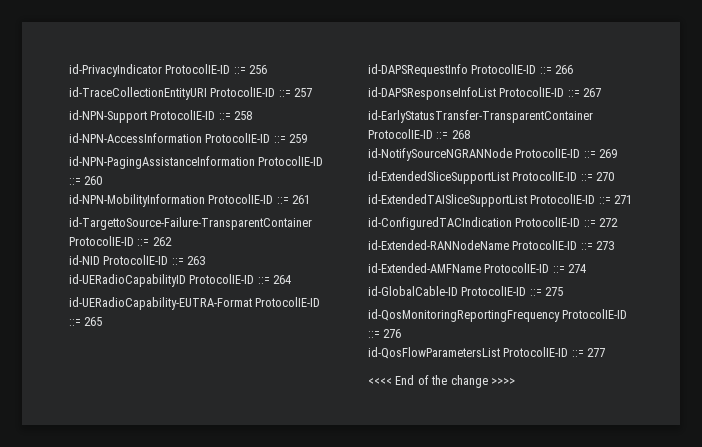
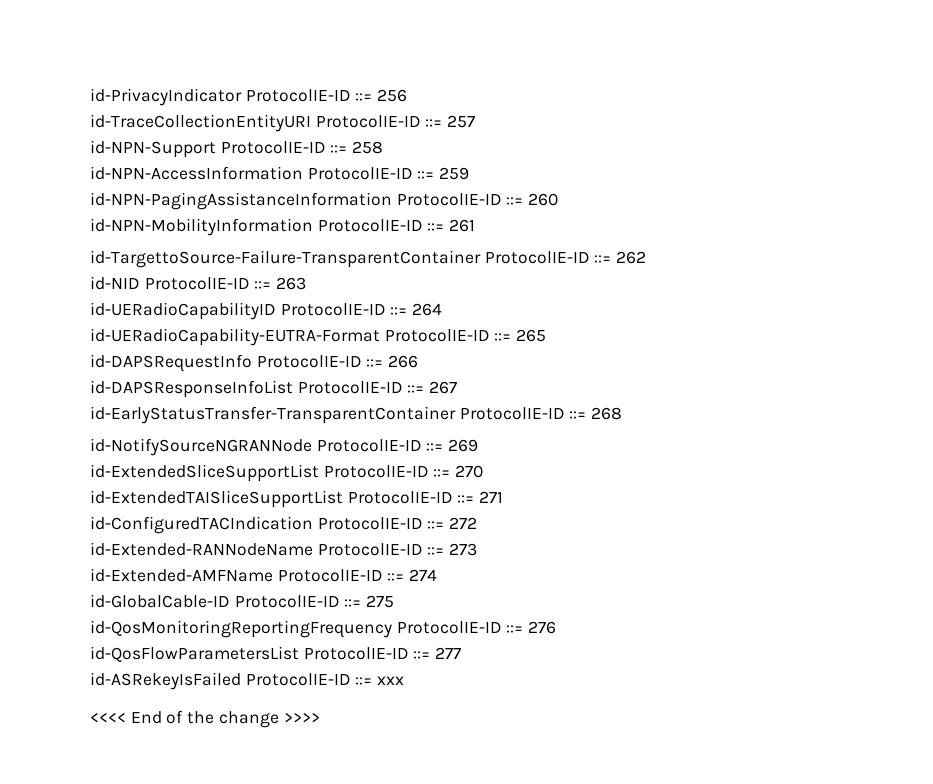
+ id-ASRekeyIsFailed ProtocolIE-ID ::= xxx

